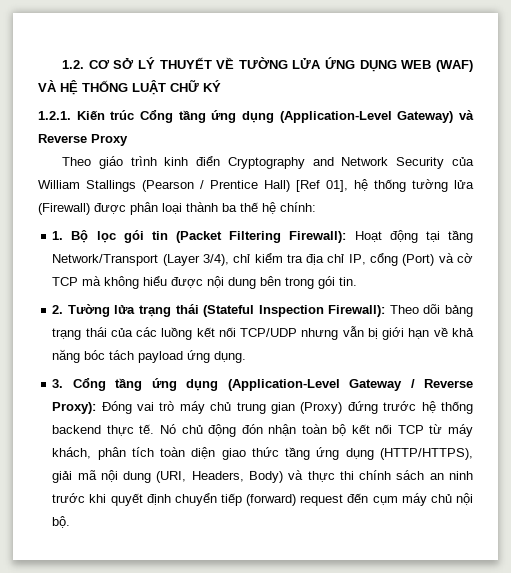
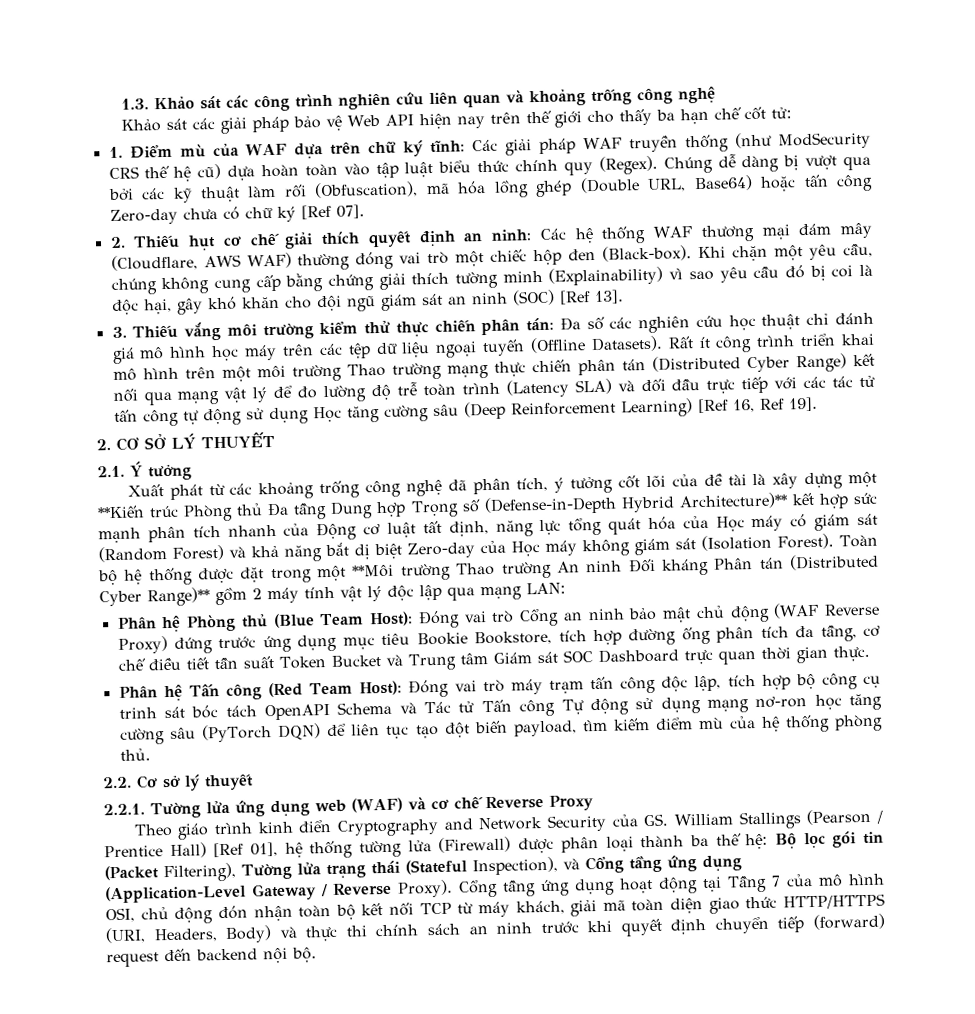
- 1.2. CƠ SỞ LÝ THUYẾT VỀ TƯỜNG LỬA ỨNG DỤNG WEB (WAF) VÀ HỆ THỐNG LUẬT CHỮ KÝ
- 1.2.1. Kiến trúc Cổng tầng ứng dụng (Application-Level Gateway) và Reverse Proxy
+ 1.3. Khảo sát các công trình nghiên cứu liên quan và khoảng trống công nghệ
+ Khảo sát các giải pháp bảo vệ Web API hiện nay trên thế giới cho thấy ba hạn chế cốt tử:
+ 1. Điểm mù của WAF dựa trên chữ ký tĩnh: Các giải pháp WAF truyền thống (như ModSecurity CRS thế hệ cũ) dựa hoàn toàn vào tập luật biểu thức chính quy (Regex). Chúng dễ dàng bị vượt qua bởi các kỹ thuật làm rối (Obfuscation), mã hóa lồng ghép (Double URL, Base64) hoặc tấn công Zero-day chưa có chữ ký [Ref 07].
+ 2. Thiếu hụt cơ chế giải thích quyết định an ninh: Các hệ thống WAF thương mại đám mây (Cloudflare, AWS WAF) thường đóng vai trò một chiếc hộp đen (Black-box). Khi chặn một yêu cầu, chúng không cung cấp bằng chứng giải thích tường minh (Explainability) vì sao yêu cầu đó bị coi là độc hại, gây khó khăn cho đội ngũ giám sát an ninh (SOC) [Ref 13].
+ 3. Thiếu vắng môi trường kiểm thử thực chiến phân tán: Đa số các nghiên cứu học thuật chỉ đánh giá mô hình học máy trên các tệp dữ liệu ngoại tuyến (Offline Datasets). Rất ít công trình triển khai mô hình trên một môi trường Thao trường mạng thực chiến phân tán (Distributed Cyber Range) kết nối qua mạng vật lý để đo lường độ trễ toàn trình (Latency SLA) và đối đầu trực tiếp với các tác tử tấn công tự động sử dụng Học tăng cường sâu (Deep Reinforcement Learning) [Ref 16, Ref 19].
+ 2. CƠ SỞ LÝ THUYẾT
+ 2.1. Ý tưởng
+ Xuất phát từ các khoảng trống công nghệ đã phân tích, ý tưởng cốt lõi của đề tài là xây dựng một **Kiến trúc Phòng thủ Đa tầng Dung hợp Trọng số (Defense-in-Depth Hybrid Architecture)** kết hợp sức mạnh phân tích nhanh của Động cơ luật tất định, năng lực tổng quát hóa của Học máy có giám sát (Random Forest) và khả năng bắt dị biệt Zero-day của Học máy không giám sát (Isolation Forest). Toàn bộ hệ thống được đặt trong một **Môi trường Thao trường An ninh Đối kháng Phân tán (Distributed Cyber Range)** gồm 2 máy tính vật lý độc lập qua mạng LAN:
+ Phân hệ Phòng thủ (Blue Team Host): Đóng vai trò Cổng an ninh bảo mật chủ động (WAF Reverse Proxy) đứng trước ứng dụng mục tiêu Bookie Bookstore, tích hợp đường ống phân tích đa tầng, cơ chế điều tiết tần suất Token Bucket và Trung tâm Giám sát SOC Dashboard trực quan thời gian thực.
+ Phân hệ Tấn công (Red Team Host): Đóng vai trò máy trạm tấn công độc lập, tích hợp bộ công cụ trinh sát bóc tách OpenAPI Schema và Tác tử Tấn công Tự động sử dụng mạng nơ-ron học tăng cường sâu (PyTorch DQN) để liên tục tạo đột biến payload, tìm kiếm điểm mù của hệ thống phòng thủ.
+ 2.2. Cơ sở lý thuyết
+ 2.2.1. Tường lửa ứng dụng web (WAF) và cơ chế Reverse Proxy
- Theo giáo trình kinh điển Cryptography and Network Security của William Stallings (Pearson / Prentice Hall) [Ref 01], hệ thống tường lửa (Firewall) được phân loại thành ba thế hệ chính:
- 1. Bộ lọc gói tin (Packet Filtering Firewall): Hoạt động tại tầng Network/Transport (Layer 3/4), chỉ kiểm tra địa chỉ IP, cổng (Port) và cờ TCP mà không hiểu được nội dung bên trong gói tin.
- 2. Tường lửa trạng thái (Stateful Inspection Firewall): Theo dõi bảng trạng thái của các luồng kết nối TCP/UDP nhưng vẫn bị giới hạn về khả năng bóc tách payload ứng dụng.
- 3. Cổng tầng ứng dụng (Application-Level Gateway / Reverse Proxy): Đóng vai trò máy chủ trung gian (Proxy) đứng trước hệ thống backend thực tế. Nó chủ động đón nhận toàn bộ kết nối TCP từ máy khách, phân tích toàn diện giao thức tầng ứng dụng (HTTP/HTTPS), giải mã nội dung (URI, Headers, Body) và thực thi chính sách an ninh trước khi quyết định chuyển tiếp (forward) request đến cụm máy chủ nội bộ.
+ Theo giáo trình kinh điển Cryptography and Network Security của GS. William Stallings (Pearson / Prentice Hall) [Ref 01], hệ thống tường lửa (Firewall) được phân loại thành ba thế hệ: Bộ lọc gói tin (Packet Filtering), Tường lửa trạng thái (Stateful Inspection), và Cổng tầng ứng dụng (Application-Level Gateway / Reverse Proxy). Cổng tầng ứng dụng hoạt động tại Tầng 7 của mô hình OSI, chủ động đón nhận toàn bộ kết nối TCP từ máy khách, giải mã toàn diện giao thức HTTP/HTTPS (URI, Headers, Body) và thực thi chính sách an ninh trước khi quyết định chuyển tiếp (forward) request đến backend nội bộ.

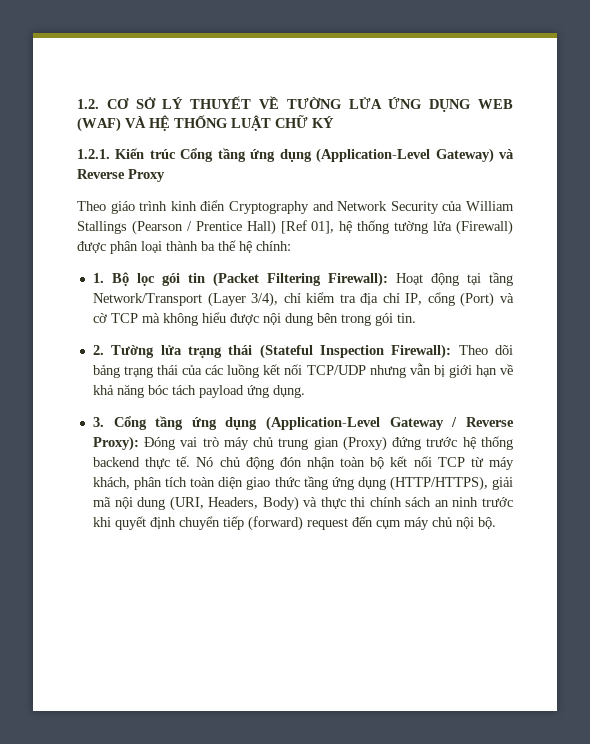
- 1.3. Khảo sát các công trình nghiên cứu liên quan và khoảng trống công nghệ
- Khảo sát các giải pháp bảo vệ Web API hiện nay trên thế giới cho thấy ba hạn chế cốt tử:
- 1. Điểm mù của WAF dựa trên chữ ký tĩnh: Các giải pháp WAF truyền thống (như ModSecurity CRS thế hệ cũ) dựa hoàn toàn vào tập luật biểu thức chính quy (Regex). Chúng dễ dàng bị vượt qua bởi các kỹ thuật làm rối (Obfuscation), mã hóa lồng ghép (Double URL, Base64) hoặc tấn công Zero-day chưa có chữ ký [Ref 07].
- 2. Thiếu hụt cơ chế giải thích quyết định an ninh: Các hệ thống WAF thương mại đám mây (Cloudflare, AWS WAF) thường đóng vai trò một chiếc hộp đen (Black-box). Khi chặn một yêu cầu, chúng không cung cấp bằng chứng giải thích tường minh (Explainability) vì sao yêu cầu đó bị coi là độc hại, gây khó khăn cho đội ngũ giám sát an ninh (SOC) [Ref 13].
- 3. Thiếu vắng môi trường kiểm thử thực chiến phân tán: Đa số các nghiên cứu học thuật chỉ đánh giá mô hình học máy trên các tệp dữ liệu ngoại tuyến (Offline Datasets). Rất ít công trình triển khai mô hình trên một môi trường Thao trường mạng thực chiến phân tán (Distributed Cyber Range) kết nối qua mạng vật lý để đo lường độ trễ toàn trình (Latency SLA) và đối đầu trực tiếp với các tác tử tấn công tự động sử dụng Học tăng cường sâu (Deep Reinforcement Learning) [Ref 16, Ref 19].
- 2. CƠ SỞ LÝ THUYẾT
- 2.1. Ý tưởng
- Xuất phát từ các khoảng trống công nghệ đã phân tích, ý tưởng cốt lõi của đề tài là xây dựng một **Kiến trúc Phòng thủ Đa tầng Dung hợp Trọng số (Defense-in-Depth Hybrid Architecture)** kết hợp sức mạnh phân tích nhanh của Động cơ luật tất định, năng lực tổng quát hóa của Học máy có giám sát (Random Forest) và khả năng bắt dị biệt Zero-day của Học máy không giám sát (Isolation Forest). Toàn bộ hệ thống được đặt trong một **Môi trường Thao trường An ninh Đối kháng Phân tán (Distributed Cyber Range)** gồm 2 máy tính vật lý độc lập qua mạng LAN:
- Phân hệ Phòng thủ (Blue Team Host): Đóng vai trò Cổng an ninh bảo mật chủ động (WAF Reverse Proxy) đứng trước ứng dụng mục tiêu Bookie Bookstore, tích hợp đường ống phân tích đa tầng, cơ chế điều tiết tần suất Token Bucket và Trung tâm Giám sát SOC Dashboard trực quan thời gian thực.
- Phân hệ Tấn công (Red Team Host): Đóng vai trò máy trạm tấn công độc lập, tích hợp bộ công cụ trinh sát bóc tách OpenAPI Schema và Tác tử Tấn công Tự động sử dụng mạng nơ-ron học tăng cường sâu (PyTorch DQN) để liên tục tạo đột biến payload, tìm kiếm điểm mù của hệ thống phòng thủ.
- 2.2. Cơ sở lý thuyết
- 2.2.1. Tường lửa ứng dụng web (WAF) và cơ chế Reverse Proxy
+ 1.2. CƠ SỞ LÝ THUYẾT VỀ TƯỜNG LỬA ỨNG DỤNG WEB (WAF) VÀ HỆ THỐNG LUẬT CHỮ KÝ
+ 1.2.1. Kiến trúc Cổng tầng ứng dụng (Application-Level Gateway) và Reverse Proxy
- Theo giáo trình kinh điển Cryptography and Network Security của GS. William Stallings (Pearson / Prentice Hall) [Ref 01], hệ thống tường lửa (Firewall) được phân loại thành ba thế hệ: Bộ lọc gói tin (Packet Filtering), Tường lửa trạng thái (Stateful Inspection), và Cổng tầng ứng dụng (Application-Level Gateway / Reverse Proxy). Cổng tầng ứng dụng hoạt động tại Tầng 7 của mô hình OSI, chủ động đón nhận toàn bộ kết nối TCP từ máy khách, giải mã toàn diện giao thức HTTP/HTTPS (URI, Headers, Body) và thực thi chính sách an ninh trước khi quyết định chuyển tiếp (forward) request đến backend nội bộ.
+ Theo giáo trình kinh điển Cryptography and Network Security của William Stallings (Pearson / Prentice Hall) [Ref 01], hệ thống tường lửa (Firewall) được phân loại thành ba thế hệ chính:
+ 1. Bộ lọc gói tin (Packet Filtering Firewall): Hoạt động tại tầng Network/Transport (Layer 3/4), chỉ kiểm tra địa chỉ IP, cổng (Port) và cờ TCP mà không hiểu được nội dung bên trong gói tin.
+ 2. Tường lửa trạng thái (Stateful Inspection Firewall): Theo dõi bảng trạng thái của các luồng kết nối TCP/UDP nhưng vẫn bị giới hạn về khả năng bóc tách payload ứng dụng.
+ 3. Cổng tầng ứng dụng (Application-Level Gateway / Reverse Proxy): Đóng vai trò máy chủ trung gian (Proxy) đứng trước hệ thống backend thực tế. Nó chủ động đón nhận toàn bộ kết nối TCP từ máy khách, phân tích toàn diện giao thức tầng ứng dụng (HTTP/HTTPS), giải mã nội dung (URI, Headers, Body) và thực thi chính sách an ninh trước khi quyết định chuyển tiếp (forward) request đến cụm máy chủ nội bộ.

